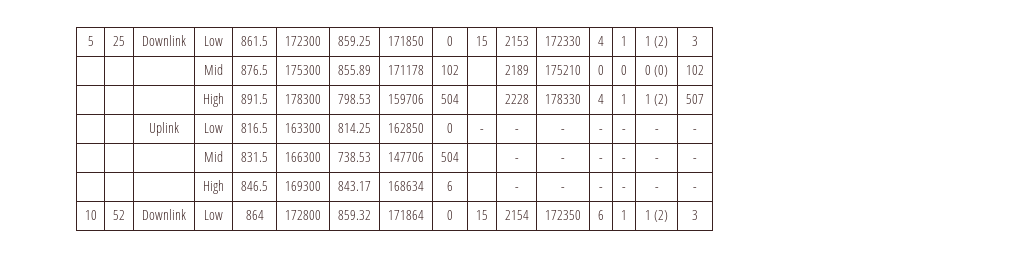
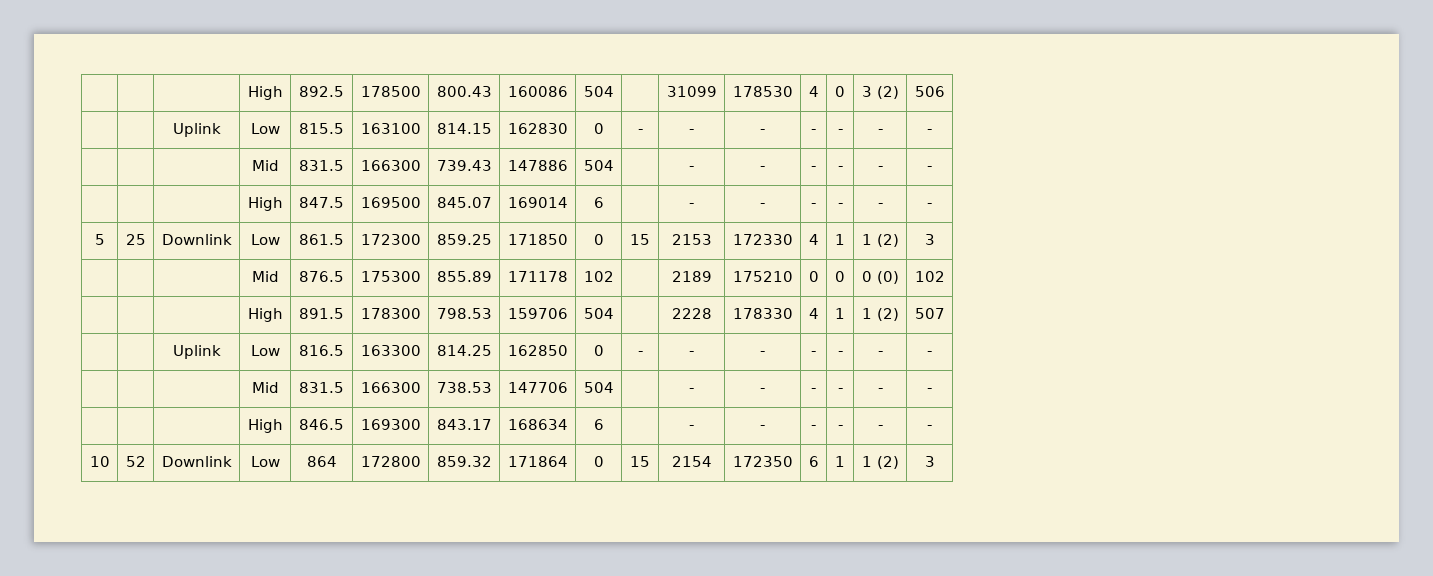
+ | | | High | 892.5 | 178500 | 800.43 | 160086 | 504 | | 31099 | 178530 | 4 | 0 | 3 (2) | 506
+ | | Uplink | Low | 815.5 | 163100 | 814.15 | 162830 | 0 | - | - | - | - | - | - | -
+ | | | Mid | 831.5 | 166300 | 739.43 | 147886 | 504 | | - | - | - | - | - | -
+ | | | High | 847.5 | 169500 | 845.07 | 169014 | 6 | | - | - | - | - | - | -

